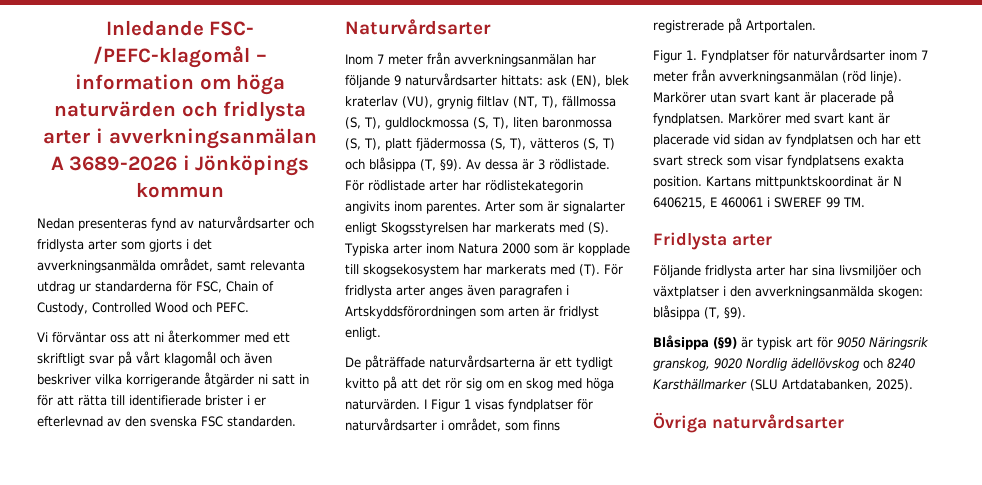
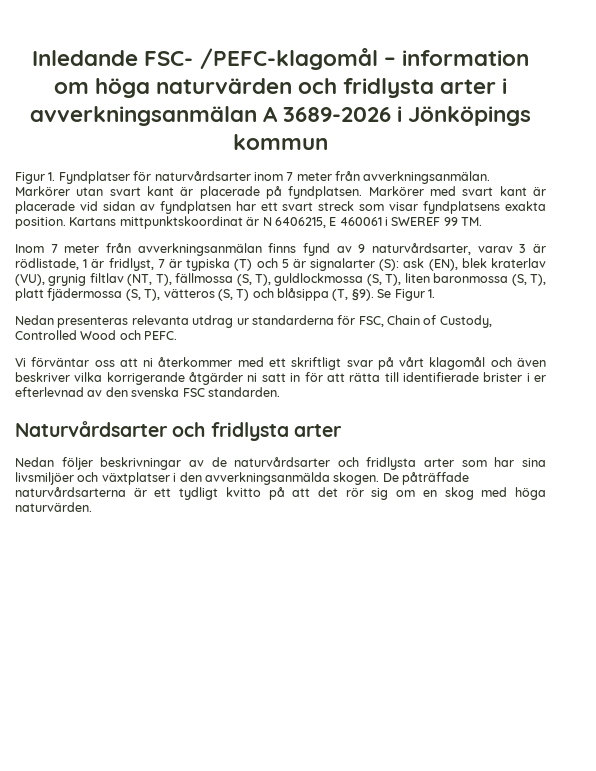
- Nedan presenteras fynd av naturvårdsarter och fridlysta arter som gjorts i det avverkningsanmälda området, samt relevanta utdrag ur standarderna för FSC, Chain of Custody, Controlled Wood och PEFC.
+ Figur 1. Fyndplatser för naturvårdsarter inom 7 meter från avverkningsanmälan. Markörer utan svart kant är placerade på fyndplatsen. Markörer med svart kant är placerade vid sidan av fyndplatsen har ett svart streck som visar fyndplatsens exakta position. Kartans mittpunktskoordinat är N 6406215, E 460061 i SWEREF 99 TM.
+ Inom 7 meter från avverkningsanmälan finns fynd av 9 naturvårdsarter, varav 3 är rödlistade, 1 är fridlyst, 7 är typiska (T) och 5 är signalarter (S): ask (EN), blek kraterlav (VU), grynig filtlav (NT, T), fällmossa (S, T), guldlockmossa (S, T), liten baronmossa (S, T), platt fjädermossa (S, T), vätteros (S, T) och blåsippa (T, §9). Se Figur 1.
+ Nedan presenteras relevanta utdrag ur standarderna för FSC, Chain of Custody, Controlled Wood och PEFC.
- Naturvårdsarter
- Inom 7 meter från avverkningsanmälan har följande 9 naturvårdsarter hittats: ask (EN), blek kraterlav (VU), grynig filtlav (NT, T), fällmossa (S, T), guldlockmossa (S, T), liten baronmossa (S, T), platt fjädermossa (S, T), vätteros (S, T) och blåsippa (T, §9). Av dessa är 3 rödlistade. För rödlistade arter har rödlistekategorin angivits inom parentes. Arter som är signalarter enligt Skogsstyrelsen har markerats med (S). Typiska arter inom Natura 2000 som är kopplade till skogsekosystem har markerats med (T). För fridlysta arter anges även paragrafen i Artskyddsförordningen som arten är fridlyst enligt.
- De påträffade naturvårdsarterna är ett tydligt kvitto på att det rör sig om en skog med höga naturvärden. I Figur 1 visas fyndplatser för naturvårdsarter i området, som finns registrerade på Artportalen.
- Figur 1. Fyndplatser för naturvårdsarter inom 7 meter från avverkningsanmälan (röd linje). Markörer utan svart kant är placerade på fyndplatsen. Markörer med svart kant är placerade vid sidan av fyndplatsen och har ett svart streck som visar fyndplatsens exakta position. Kartans mittpunktskoordinat är N 6406215, E 460061 i SWEREF 99 TM.
- Fridlysta arter
- Följande fridlysta arter har sina livsmiljöer och växtplatser i den avverkningsanmälda skogen: blåsippa (T, §9).
- Blåsippa (§9) är typisk art för 9050 Näringsrik granskog, 9020 Nordlig ädellövskog och 8240 Karsthällmarker (SLU Artdatabanken, 2025).
- Övriga naturvårdsarter
+ Naturvårdsarter och fridlysta arter
+ Nedan följer beskrivningar av de naturvårdsarter och fridlysta arter som har sina livsmiljöer och växtplatser i den avverkningsanmälda skogen. De påträffade naturvårdsarterna är ett tydligt kvitto på att det rör sig om en skog med höga naturvärden.

